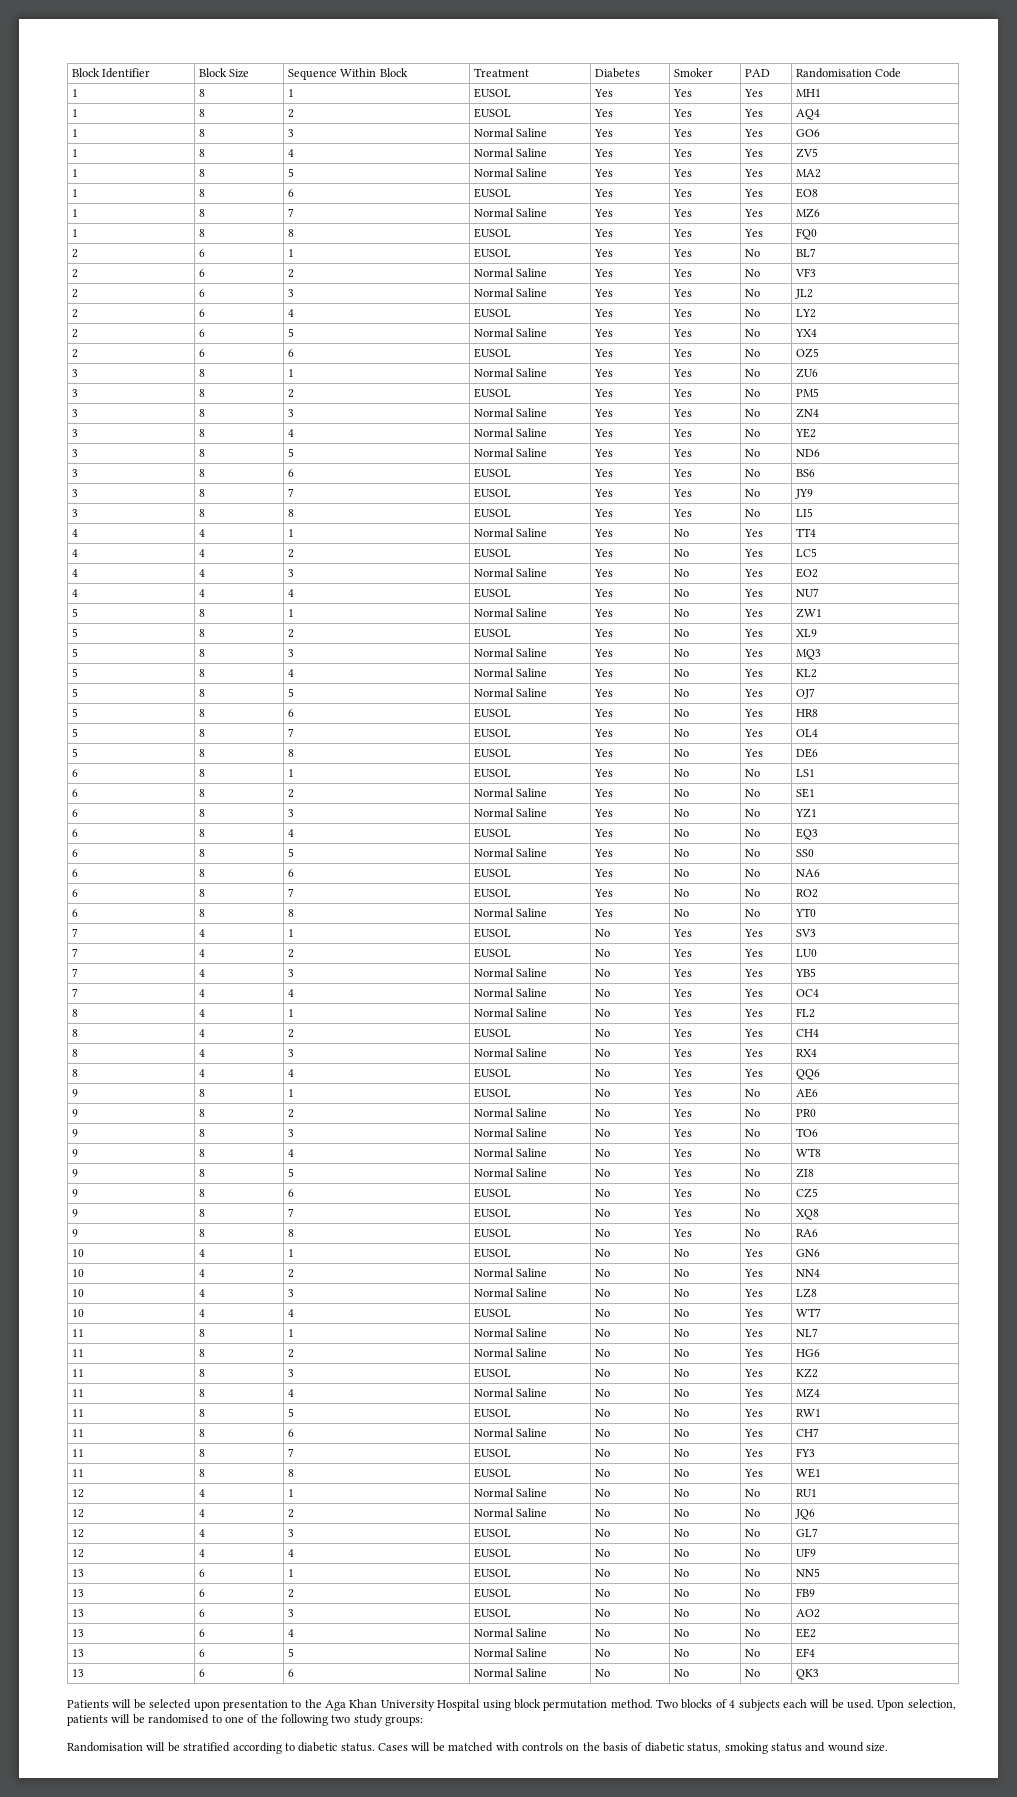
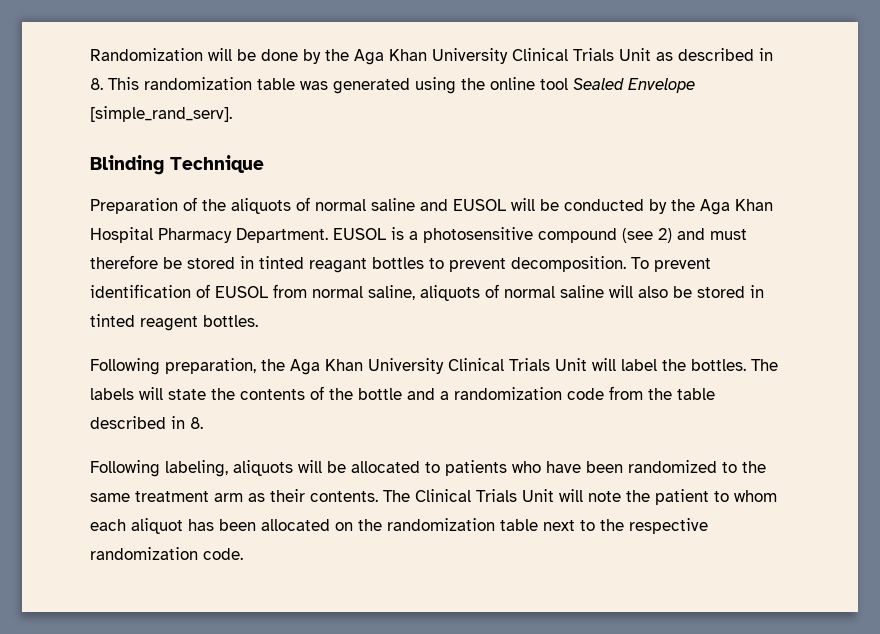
- Block Identifier | Block Size | Sequence Within Block | Treatment | Diabetes | Smoker | PAD | Randomisation Code
- 1 | 8 | 1 | EUSOL | Yes | Yes | Yes | MH1
- 1 | 8 | 2 | EUSOL | Yes | Yes | Yes | AQ4
- 1 | 8 | 3 | Normal Saline | Yes | Yes | Yes | GO6
- 1 | 8 | 4 | Normal Saline | Yes | Yes | Yes | ZV5
- 1 | 8 | 5 | Normal Saline | Yes | Yes | Yes | MA2
- 1 | 8 | 6 | EUSOL | Yes | Yes | Yes | EO8
- 1 | 8 | 7 | Normal Saline | Yes | Yes | Yes | MZ6
- 1 | 8 | 8 | EUSOL | Yes | Yes | Yes | FQ0
- 2 | 6 | 1 | EUSOL | Yes | Yes | No | BL7
- 2 | 6 | 2 | Normal Saline | Yes | Yes | No | VF3
- 2 | 6 | 3 | Normal Saline | Yes | Yes | No | JL2
- 2 | 6 | 4 | EUSOL | Yes | Yes | No | LY2
- 2 | 6 | 5 | Normal Saline | Yes | Yes | No | YX4
- 2 | 6 | 6 | EUSOL | Yes | Yes | No | OZ5
- 3 | 8 | 1 | Normal Saline | Yes | Yes | No | ZU6
- 3 | 8 | 2 | EUSOL | Yes | Yes | No | PM5
- 3 | 8 | 3 | Normal Saline | Yes | Yes | No | ZN4
- 3 | 8 | 4 | Normal Saline | Yes | Yes | No | YE2
- 3 | 8 | 5 | Normal Saline | Yes | Yes | No | ND6
- 3 | 8 | 6 | EUSOL | Yes | Yes | No | BS6
- 3 | 8 | 7 | EUSOL | Yes | Yes | No | JY9
- 3 | 8 | 8 | EUSOL | Yes | Yes | No | LI5
- 4 | 4 | 1 | Normal Saline | Yes | No | Yes | TT4
- 4 | 4 | 2 | EUSOL | Yes | No | Yes | LC5
- 4 | 4 | 3 | Normal Saline | Yes | No | Yes | EO2
- 4 | 4 | 4 | EUSOL | Yes | No | Yes | NU7
- 5 | 8 | 1 | Normal Saline | Yes | No | Yes | ZW1
- 5 | 8 | 2 | EUSOL | Yes | No | Yes | XL9
- 5 | 8 | 3 | Normal Saline | Yes | No | Yes | MQ3
- 5 | 8 | 4 | Normal Saline | Yes | No | Yes | KL2
- 5 | 8 | 5 | Normal Saline | Yes | No | Yes | OJ7
- 5 | 8 | 6 | EUSOL | Yes | No | Yes | HR8
- 5 | 8 | 7 | EUSOL | Yes | No | Yes | OL4
- 5 | 8 | 8 | EUSOL | Yes | No | Yes | DE6
- 6 | 8 | 1 | EUSOL | Yes | No | No | LS1
- 6 | 8 | 2 | Normal Saline | Yes | No | No | SE1
- 6 | 8 | 3 | Normal Saline | Yes | No | No | YZ1
- 6 | 8 | 4 | EUSOL | Yes | No | No | EQ3
- 6 | 8 | 5 | Normal Saline | Yes | No | No | SS0
- 6 | 8 | 6 | EUSOL | Yes | No | No | NA6
- 6 | 8 | 7 | EUSOL | Yes | No | No | RO2
- 6 | 8 | 8 | Normal Saline | Yes | No | No | YT0
- 7 | 4 | 1 | EUSOL | No | Yes | Yes | SV3
- 7 | 4 | 2 | EUSOL | No | Yes | Yes | LU0
- 7 | 4 | 3 | Normal Saline | No | Yes | Yes | YB5
- 7 | 4 | 4 | Normal Saline | No | Yes | Yes | OC4
- 8 | 4 | 1 | Normal Saline | No | Yes | Yes | FL2
- 8 | 4 | 2 | EUSOL | No | Yes | Yes | CH4
- 8 | 4 | 3 | Normal Saline | No | Yes | Yes | RX4
- 8 | 4 | 4 | EUSOL | No | Yes | Yes | QQ6
- 9 | 8 | 1 | EUSOL | No | Yes | No | AE6
- 9 | 8 | 2 | Normal Saline | No | Yes | No | PR0
- 9 | 8 | 3 | Normal Saline | No | Yes | No | TO6
- 9 | 8 | 4 | Normal Saline | No | Yes | No | WT8
- 9 | 8 | 5 | Normal Saline | No | Yes | No | ZI8
- 9 | 8 | 6 | EUSOL | No | Yes | No | CZ5
- 9 | 8 | 7 | EUSOL | No | Yes | No | XQ8
- 9 | 8 | 8 | EUSOL | No | Yes | No | RA6
- 10 | 4 | 1 | EUSOL | No | No | Yes | GN6
- 10 | 4 | 2 | Normal Saline | No | No | Yes | NN4
- 10 | 4 | 3 | Normal Saline | No | No | Yes | LZ8
- 10 | 4 | 4 | EUSOL | No | No | Yes | WT7
- 11 | 8 | 1 | Normal Saline | No | No | Yes | NL7
- 11 | 8 | 2 | Normal Saline | No | No | Yes | HG6
- 11 | 8 | 3 | EUSOL | No | No | Yes | KZ2
- 11 | 8 | 4 | Normal Saline | No | No | Yes | MZ4
- 11 | 8 | 5 | EUSOL | No | No | Yes | RW1
- 11 | 8 | 6 | Normal Saline | No | No | Yes | CH7
- 11 | 8 | 7 | EUSOL | No | No | Yes | FY3
- 11 | 8 | 8 | EUSOL | No | No | Yes | WE1
- 12 | 4 | 1 | Normal Saline | No | No | No | RU1
- 12 | 4 | 2 | Normal Saline | No | No | No | JQ6
- 12 | 4 | 3 | EUSOL | No | No | No | GL7
- 12 | 4 | 4 | EUSOL | No | No | No | UF9
- 13 | 6 | 1 | EUSOL | No | No | No | NN5
- 13 | 6 | 2 | EUSOL | No | No | No | FB9
- 13 | 6 | 3 | EUSOL | No | No | No | AO2
- 13 | 6 | 4 | Normal Saline | No | No | No | EE2
- 13 | 6 | 5 | Normal Saline | No | No | No | EF4
- 13 | 6 | 6 | Normal Saline | No | No | No | QK3
- Patients will be selected upon presentation to the Aga Khan University Hospital using block permutation method. Two blocks of 4 subjects each will be used. Upon selection, patients will be randomised to one of the following two study groups:
- Randomisation will be stratified according to diabetic status. Cases will be matched with controls on the basis of diabetic status, smoking status and wound size.
+ Randomization will be done by the Aga Khan University Clinical Trials Unit as described in 8. This randomization table was generated using the online tool Sealed Envelope [simple_rand_serv].
+ Blinding Technique
+ Preparation of the aliquots of normal saline and EUSOL will be conducted by the Aga Khan Hospital Pharmacy Department. EUSOL is a photosensitive compound (see 2) and must therefore be stored in tinted reagant bottles to prevent decomposition. To prevent identification of EUSOL from normal saline, aliquots of normal saline will also be stored in tinted reagent bottles.
+ Following preparation, the Aga Khan University Clinical Trials Unit will label the bottles. The labels will state the contents of the bottle and a randomization code from the table described in 8.
+ Following labeling, aliquots will be allocated to patients who have been randomized to the same treatment arm as their contents. The Clinical Trials Unit will note the patient to whom each aliquot has been allocated on the randomization table next to the respective randomization code.

